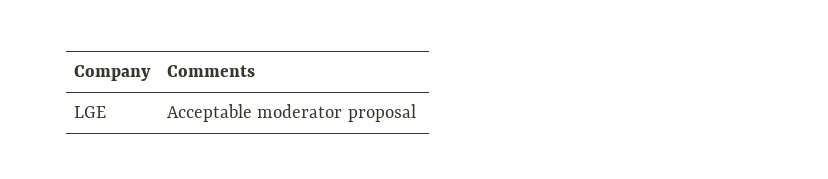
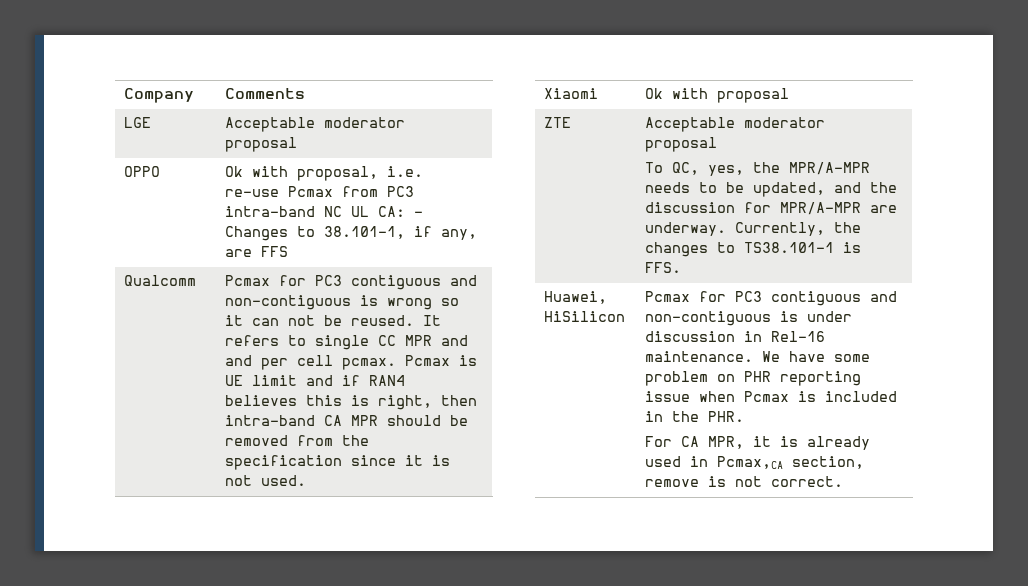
+ OPPO | Ok with proposal, i.e. re-use Pcmax from PC3 intra-band NC UL CA: - Changes to 38.101-1, if any, are FFS
+ Qualcomm | Pcmax for PC3 contiguous and non-contiguous is wrong so it can not be reused. It refers to single CC MPR and and per cell pcmax. Pcmax is UE limit and if RAN4 believes this is right, then intra-band CA MPR should be removed from the specification since it is not used.
+ Xiaomi | Ok with proposal
+ ZTE | Acceptable moderator proposal
+ To QC, yes, the MPR/A-MPR needs to be updated, and the discussion for MPR/A-MPR are underway. Currently, the changes to TS38.101-1 is FFS.
+ Huawei, HiSilicon | Pcmax for PC3 contiguous and non-contiguous is under discussion in Rel-16 maintenance. We have some problem on PHR reporting issue when Pcmax is included in the PHR.
+ For CA MPR, it is already used in Pcmax,CA section, remove is not correct.

